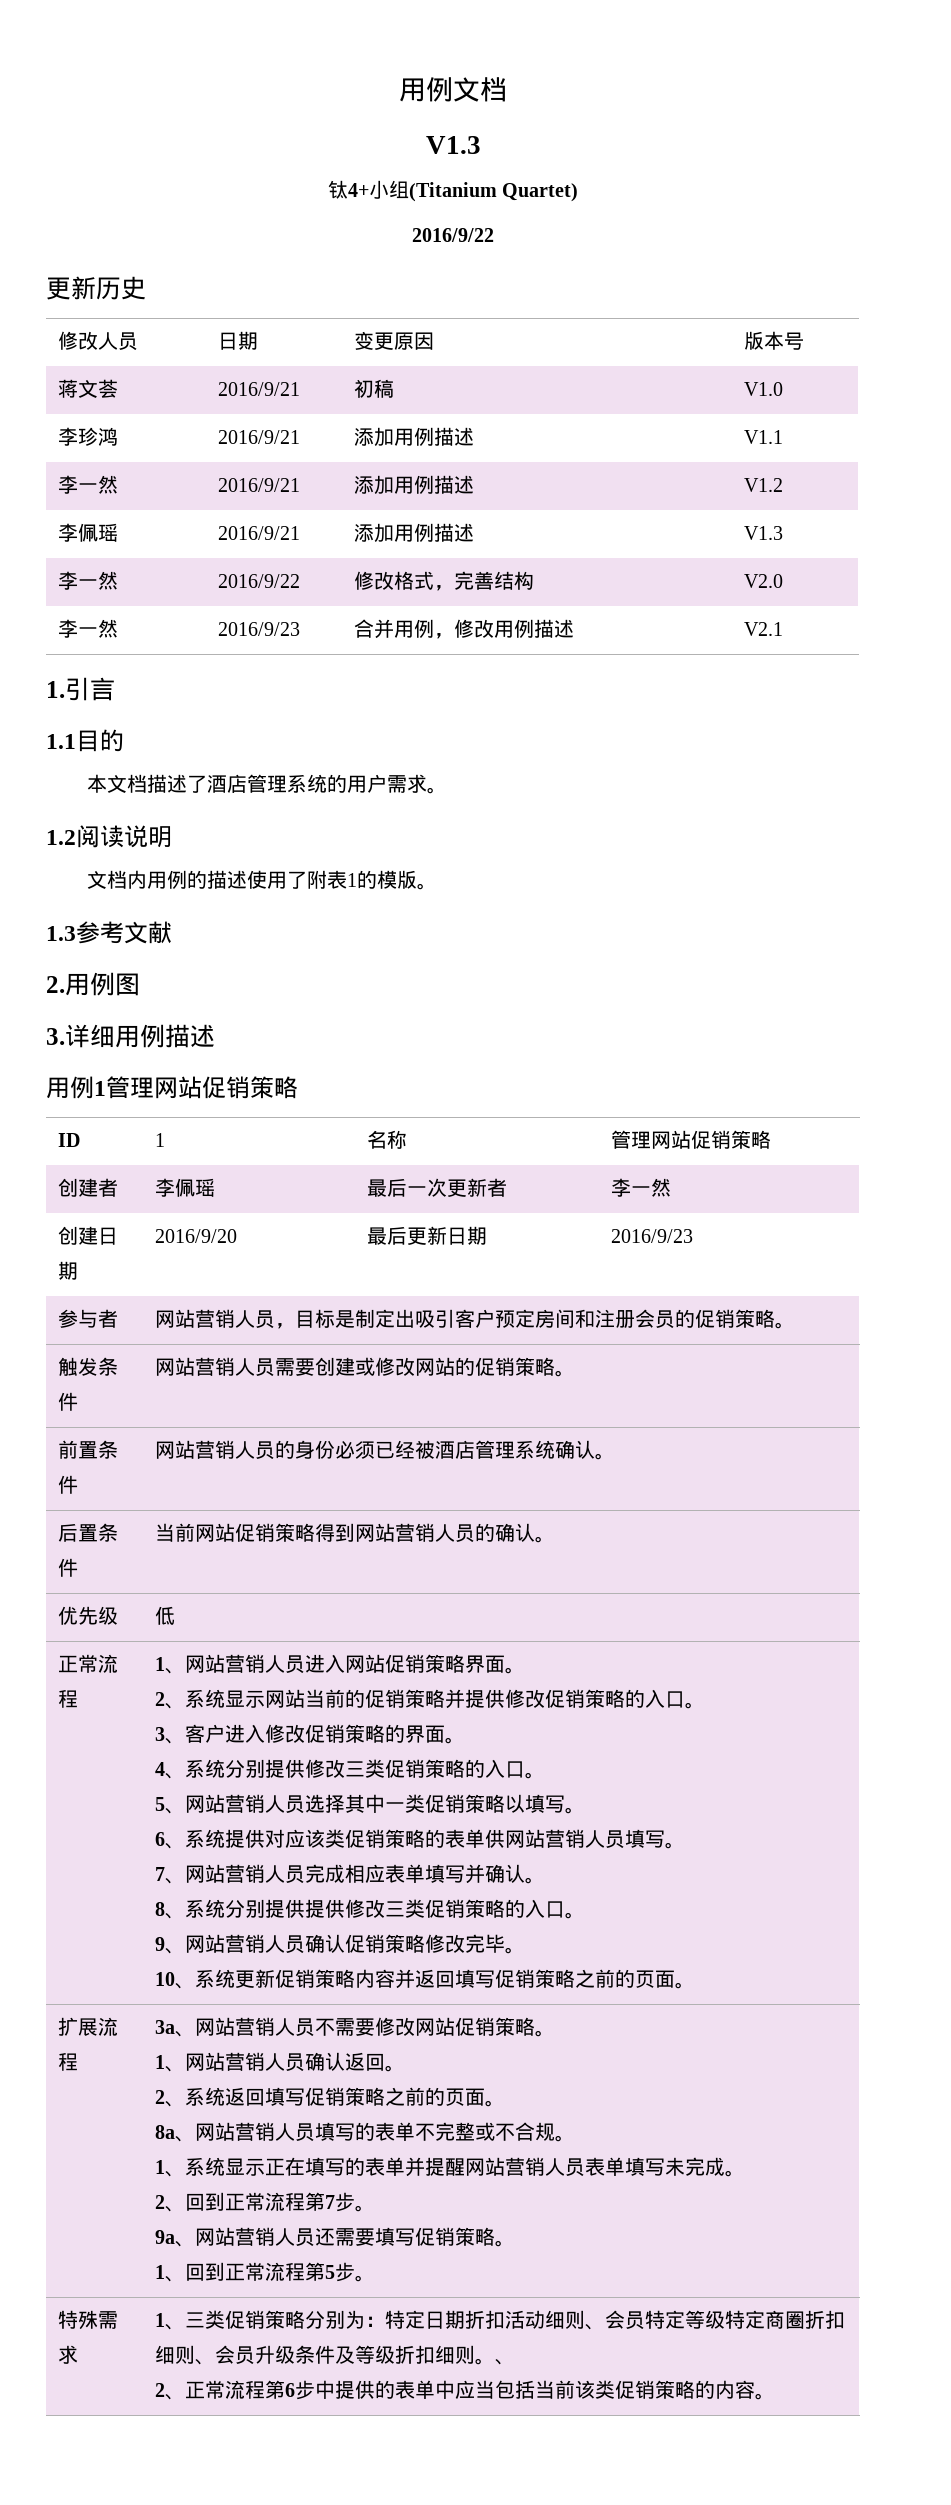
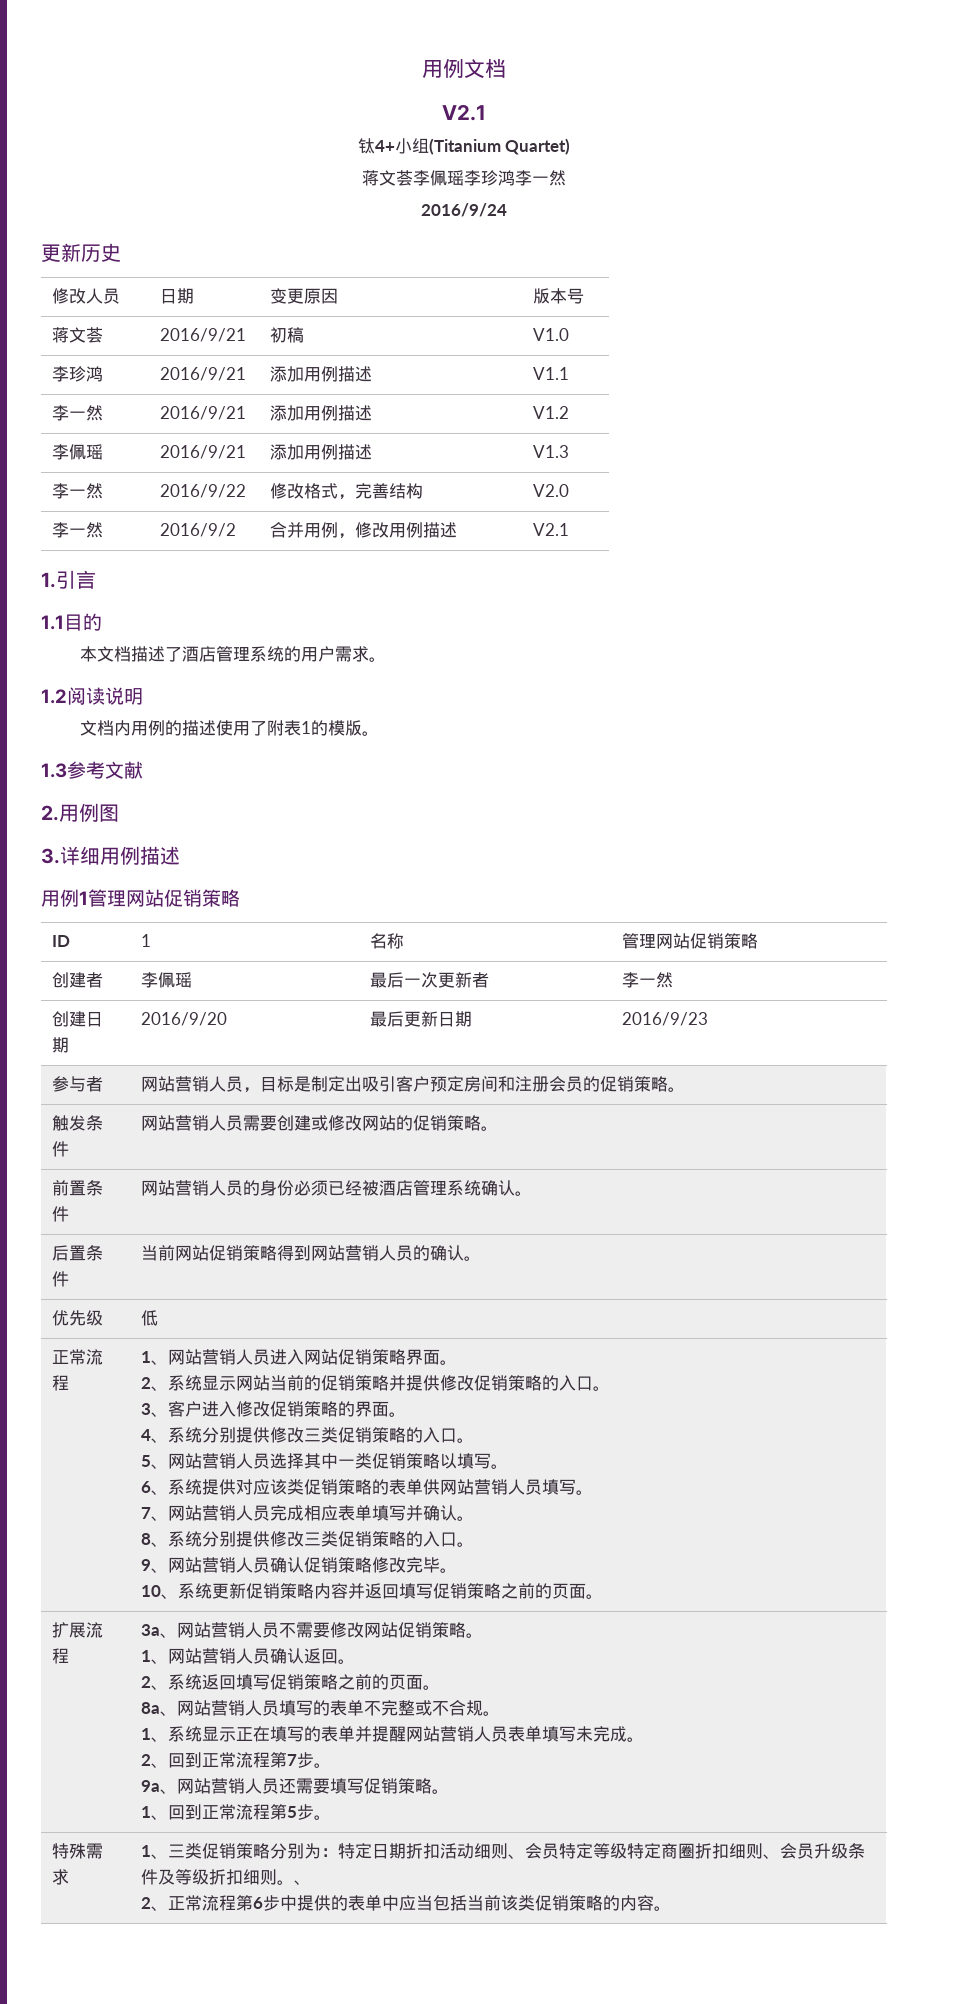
  用例文档
- V1.3
+ V2.1
  钛4+小组(Titanium Quartet)
- 2016/9/22
+ 蒋文荟李佩瑶李珍鸿李一然
+ 2016/9/24
- 李一然 | 2016/9/23 | 合并用例，修改用例描述 | V2.1
+ 李一然 | 2016/9/2 | 合并用例，修改用例描述 | V2.1
- 8、系统分别提供提供修改三类促销策略的入口。
+ 8、系统分别提供修改三类促销策略的入口。

